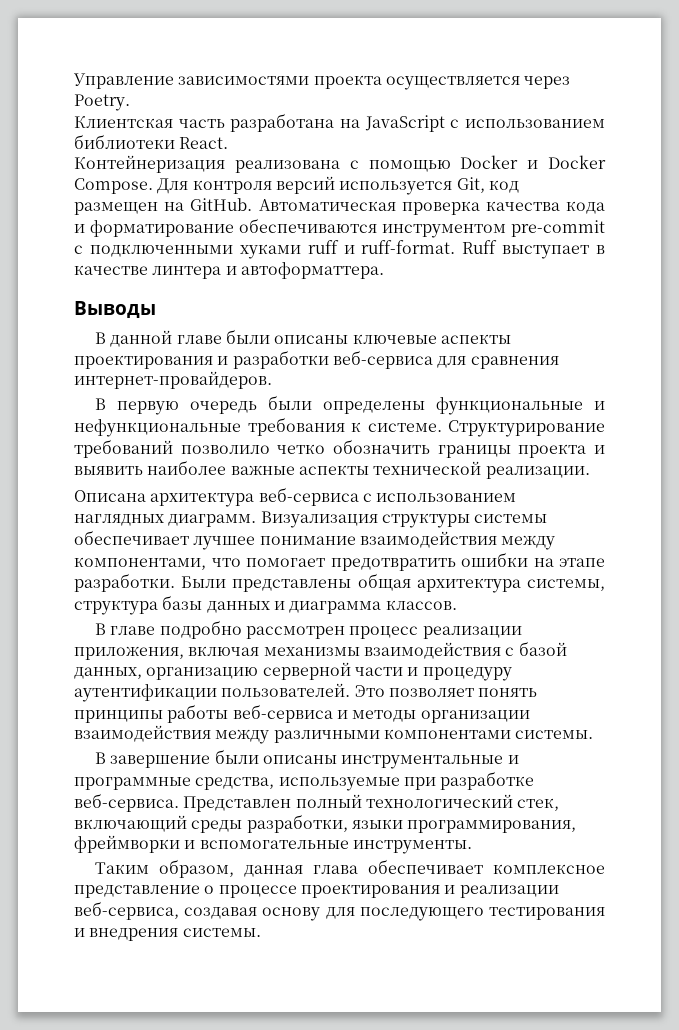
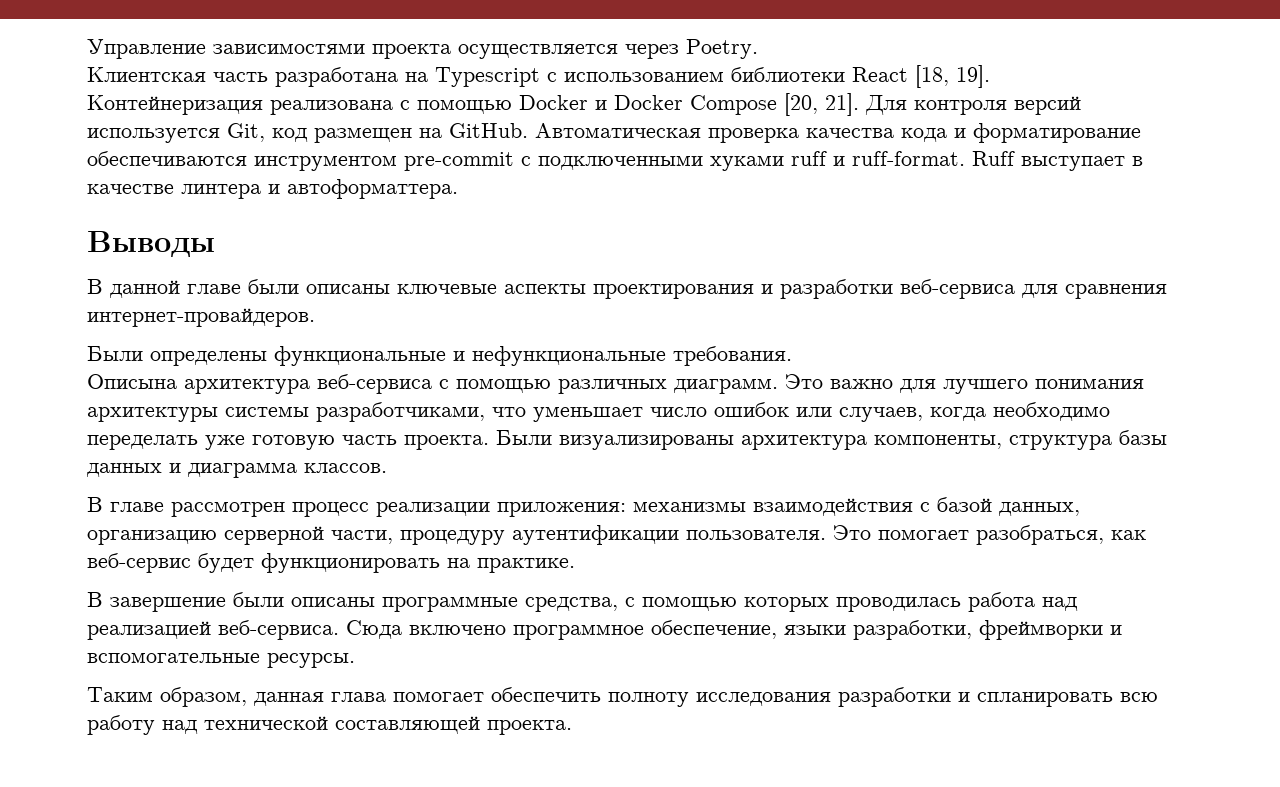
- Клиентская часть разработана на JavaScript с использованием библиотеки React.
+ Клиентская часть разработана на Typescript с использованием библиотеки React [18, 19].
- Контейнеризация реализована с помощью Docker и Docker Compose.
+ Контейнеризация реализована с помощью Docker и Docker Compose [20, 21].
- В первую очередь были определены функциональные и нефункциональные требования к системе. Структурирование требований позволило четко обозначить границы проекта и выявить наиболее важные аспекты технической реализации.
- Описана архитектура веб-сервиса с использованием наглядных диаграмм. Визуализация структуры системы обеспечивает лучшее понимание взаимодействия между компонентами, что помогает предотвратить ошибки на этапе разработки. Были представлены общая архитектура системы, структура базы данных и диаграмма классов.
+ Были определены функциональные и нефункциональные требования.
+ Описына архитектура веб-сервиса с помощью различных диаграмм. Это важно для лучшего понимания архитектуры системы разработчиками, что уменьшает число ошибок или случаев, когда необходимо переделать уже готовую часть проекта. Были визуализированы архитектура компоненты, структура базы данных и диаграмма классов.
- В главе подробно рассмотрен процесс реализации приложения, включая механизмы взаимодействия с базой данных, организацию серверной части и процедуру аутентификации пользователей. Это позволяет понять принципы работы веб-сервиса и методы организации взаимодействия между различными компонентами системы.
- В завершение были описаны инструментальные и программные средства, используемые при разработке веб-сервиса. Представлен полный технологический стек, включающий среды разработки, языки программирования, фреймворки и вспомогательные инструменты.
+ В главе рассмотрен процесс реализации приложения: механизмы взаимодействия с базой данных, организацию серверной части, процедуру аутентификации пользователя. Это помогает разобраться, как веб-сервис будет функционировать на практике.
+ В завершение были описаны программные средства, с помощью которых проводилась работа над реализацией веб-сервиса. Сюда включено программное обеспечение, языки разработки, фреймворки и вспомогательные ресурсы.
- Таким образом, данная глава обеспечивает комплексное представление о процессе проектирования и реализации веб-сервиса, создавая основу для последующего тестирования и внедрения системы.
+ Таким образом, данная глава помогает обеспечить полноту исследования разработки и спланировать всю работу над технической составляющей проекта.

